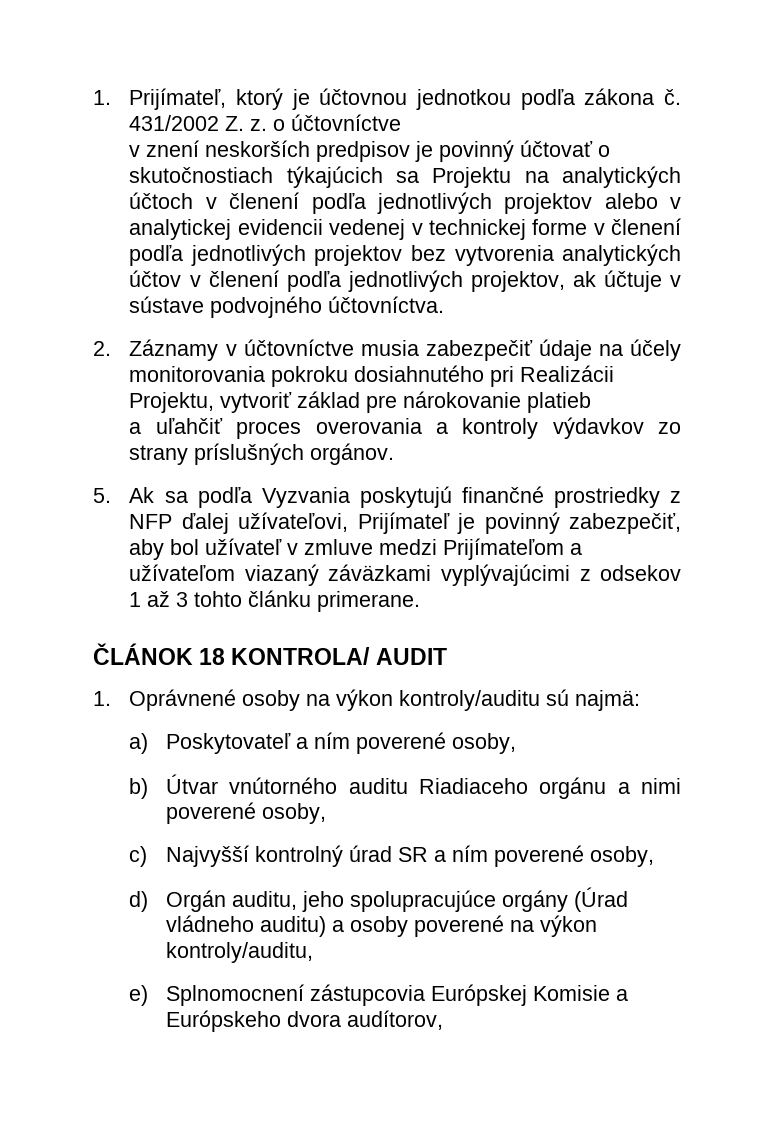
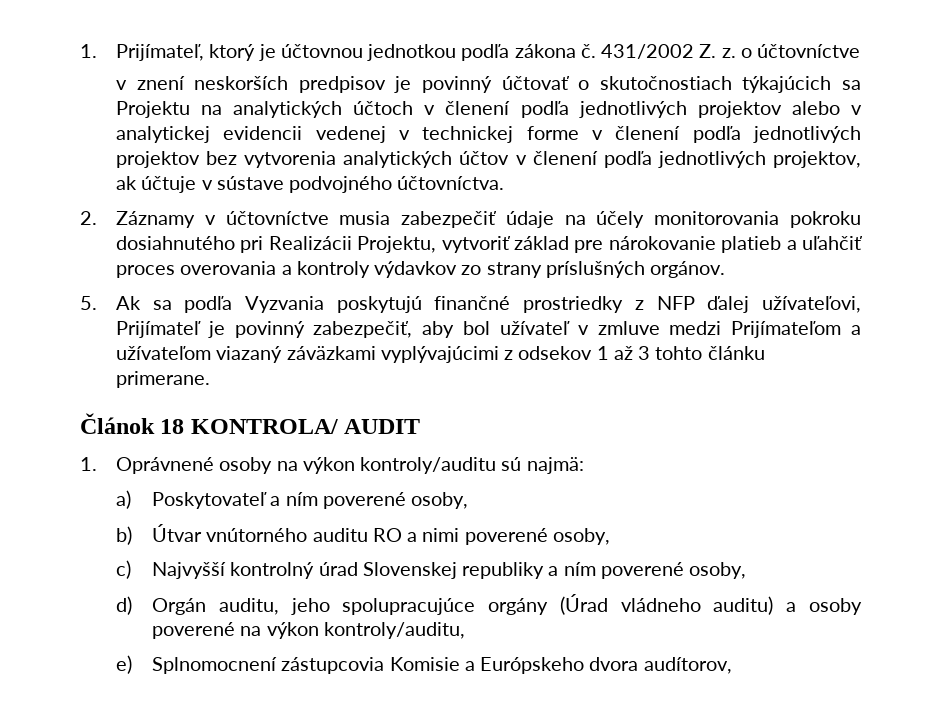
- 2. Záznamy v účtovníctve musia zabezpečiť údaje na účely monitorovania pokroku dosiahnutého pri Realizácii Projektu, vytvoriť základ pre nárokovanie platieb
- a uľahčiť proces overovania a kontroly výdavkov zo strany príslušných orgánov.
+ 2. Záznamy v účtovníctve musia zabezpečiť údaje na účely monitorovania pokroku dosiahnutého pri Realizácii Projektu, vytvoriť základ pre nárokovanie platieb a uľahčiť proces overovania a kontroly výdavkov zo strany príslušných orgánov.
- ČLÁNOK 18 KONTROLA/ AUDIT
+ Článok 18 KONTROLA/ AUDIT
- b) Útvar vnútorného auditu Riadiaceho orgánu a nimi poverené osoby,
+ b) Útvar vnútorného auditu RO a nimi poverené osoby,
- c) Najvyšší kontrolný úrad SR a ním poverené osoby,
+ c) Najvyšší kontrolný úrad Slovenskej republiky a ním poverené osoby,
- e) Splnomocnení zástupcovia Európskej Komisie a Európskeho dvora audítorov,
+ e) Splnomocnení zástupcovia Komisie a Európskeho dvora audítorov,

